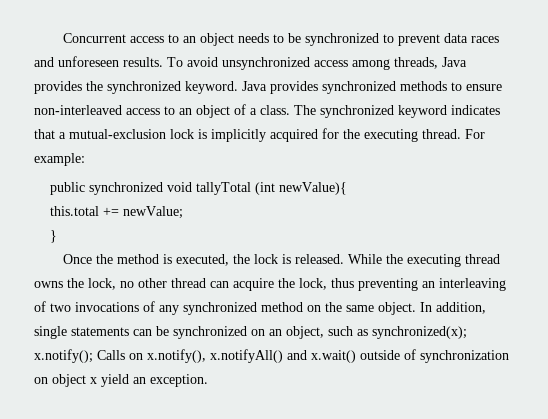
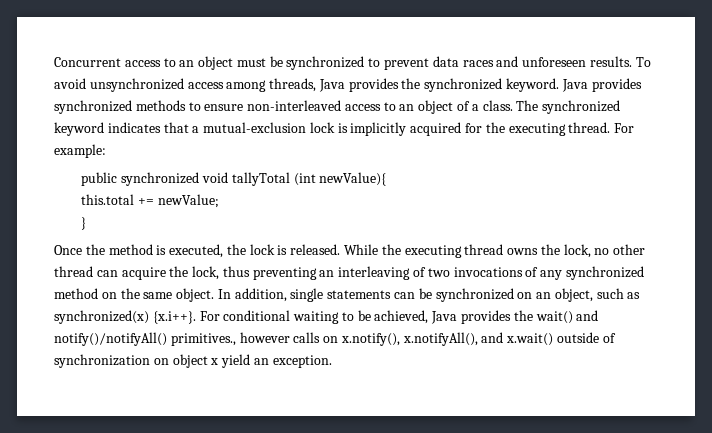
- Concurrent access to an object needs to be synchronized to prevent data races and unforeseen results.
+ Concurrent access to an object must be synchronized to prevent data races and unforeseen results.
- In addition, single statements can be synchronized on an object, such as synchronized(x); x.notify(); Calls on x.notify(), x.notifyAll() and x.wait() outside of synchronization on object x yield an exception.
+ In addition, single statements can be synchronized on an object, such as synchronized(x) {x.i++}. For conditional waiting to be achieved, Java provides the wait() and notify()/notifyAll() primitives., however calls on x.notify(), x.notifyAll(), and x.wait() outside of synchronization on object x yield an exception.

